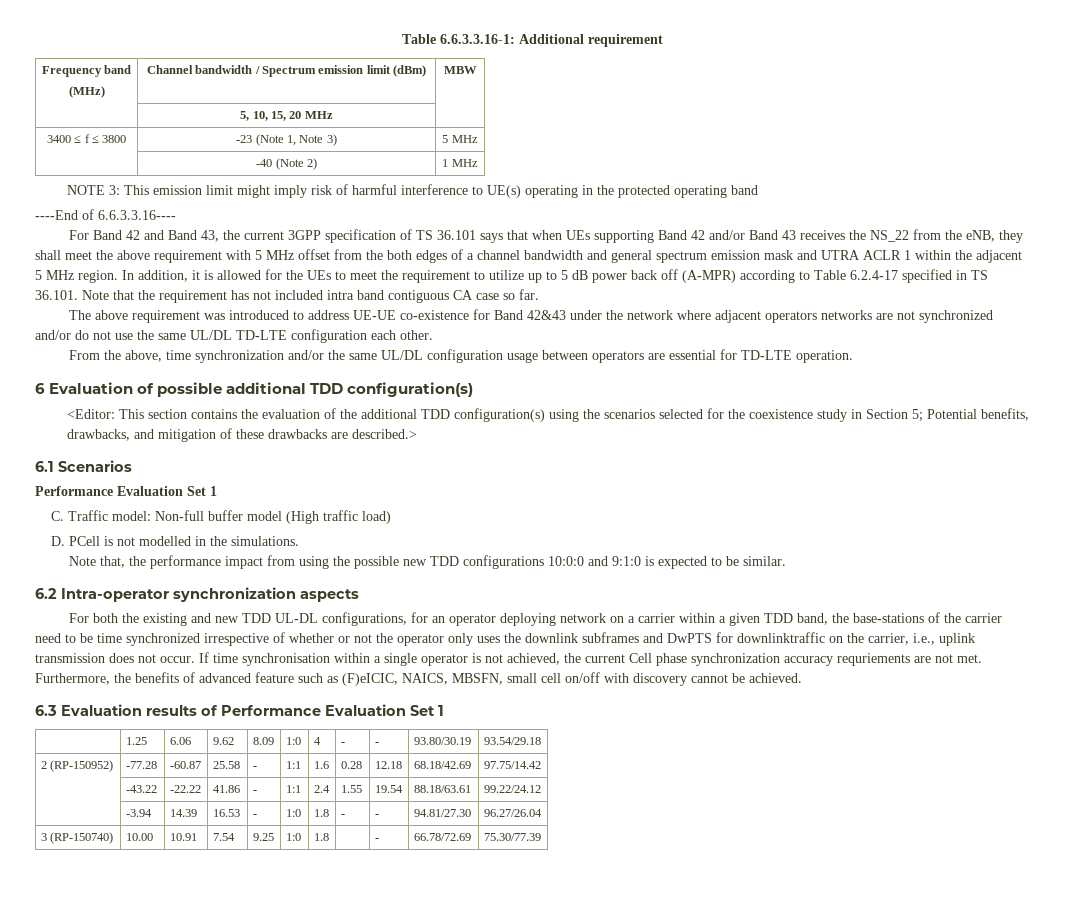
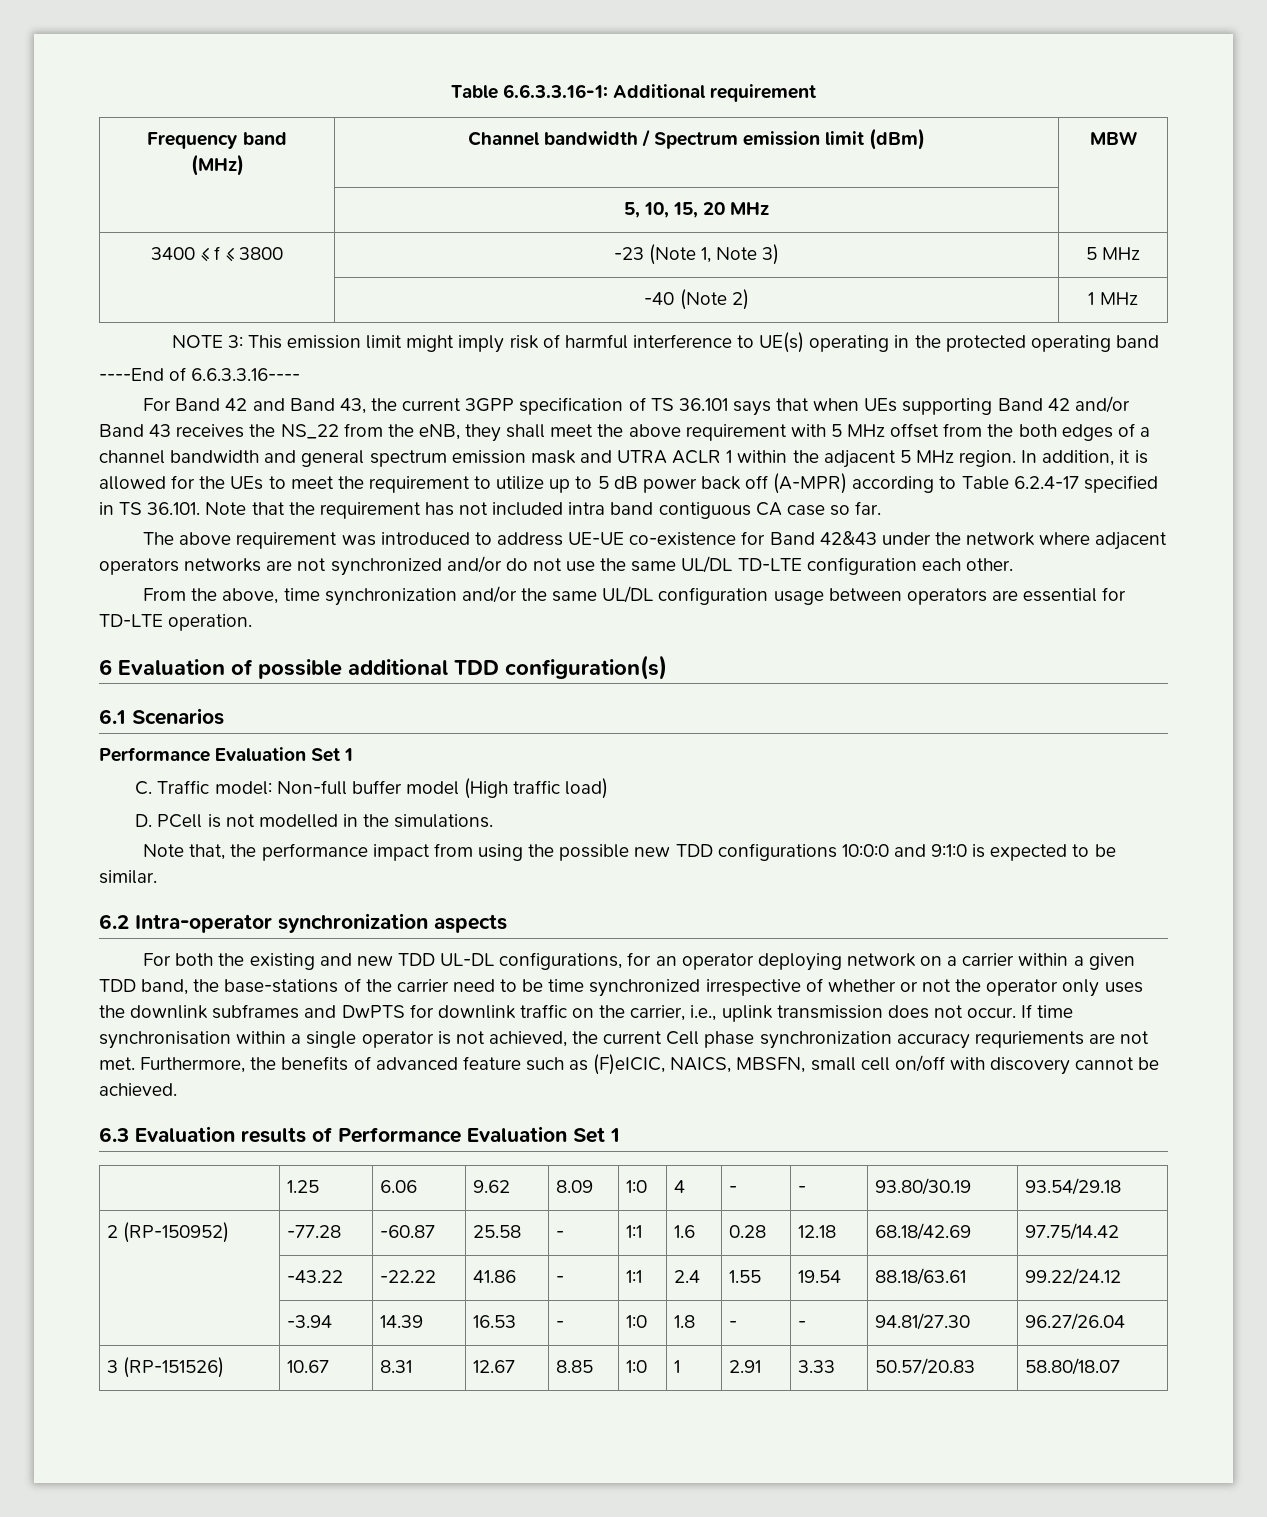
- <Editor: This section contains the evaluation of the additional TDD configuration(s) using the scenarios selected for the coexistence study in Section 5; Potential benefits, drawbacks, and mitigation of these drawbacks are described.>
- For both the existing and new TDD UL-DL configurations, for an operator deploying network on a carrier within a given TDD band, the base-stations of the carrier need to be time synchronized irrespective of whether or not the operator only uses the downlink subframes and DwPTS for downlinktraffic on the carrier, i.e., uplink transmission does not occur.
+ For both the existing and new TDD UL-DL configurations, for an operator deploying network on a carrier within a given TDD band, the base-stations of the carrier need to be time synchronized irrespective of whether or not the operator only uses the downlink subframes and DwPTS for downlink traffic on the carrier, i.e., uplink transmission does not occur.
- 3 (RP-150740) | 10.00 | 10.91 | 7.54 | 9.25 | 1:0 | 1.8 | | - | 66.78/72.69 | 75.30/77.39
+ 3 (RP-151526) | 10.67 | 8.31 | 12.67 | 8.85 | 1:0 | 1 | 2.91 | 3.33 | 50.57/20.83 | 58.80/18.07

